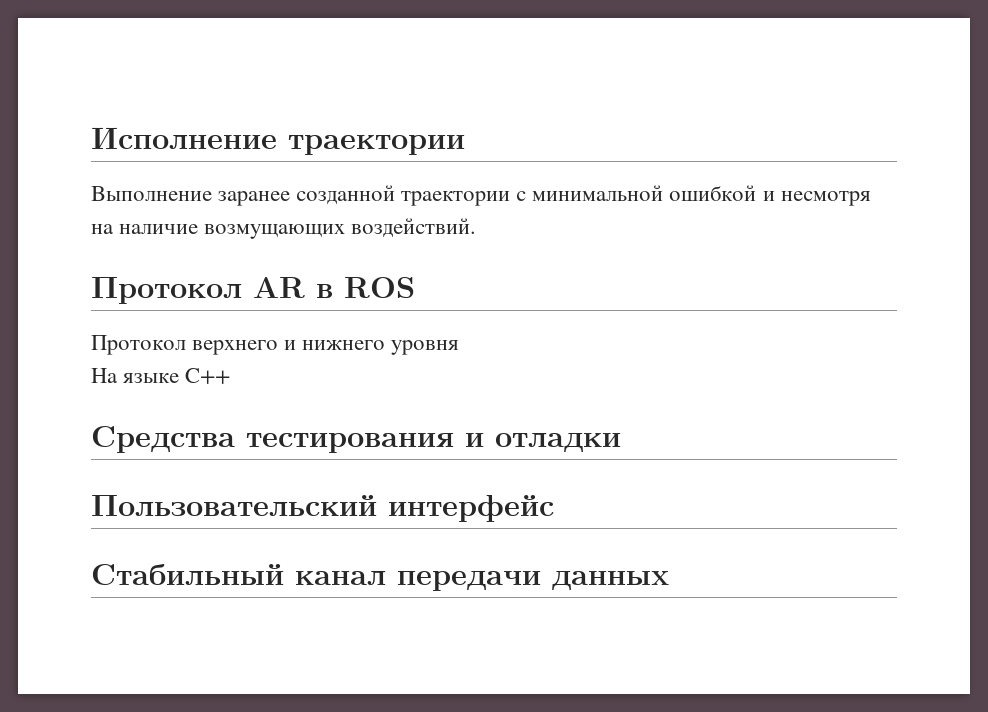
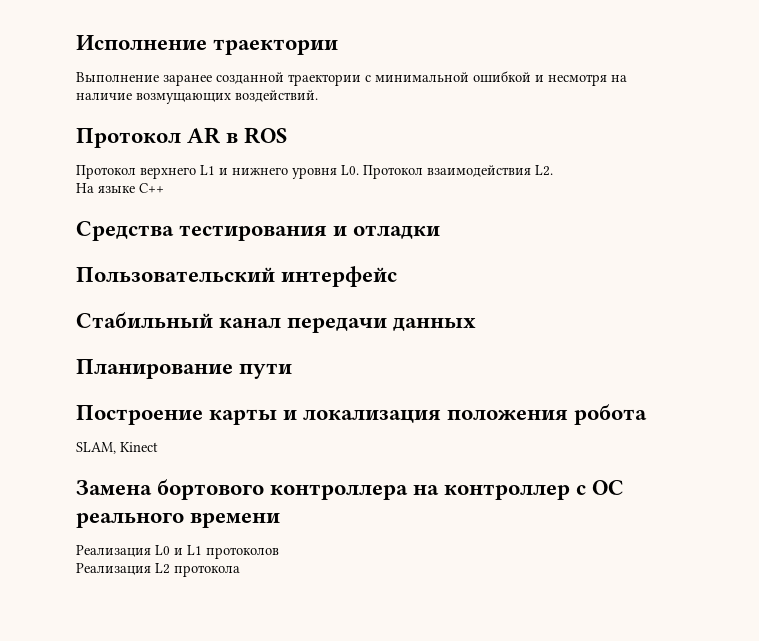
- Протокол верхнего и нижнего уровня
+ Протокол верхнего L1 и нижнего уровня L0. Протокол взаимодействия L2.
+ Планирование пути
+ Построение карты и локализация положения робота
+ SLAM, Kinect
+ Замена бортового контроллера на контроллер с ОС реального времени
+ Реализация L0 и L1 протоколов
+ Реализация L2 протокола

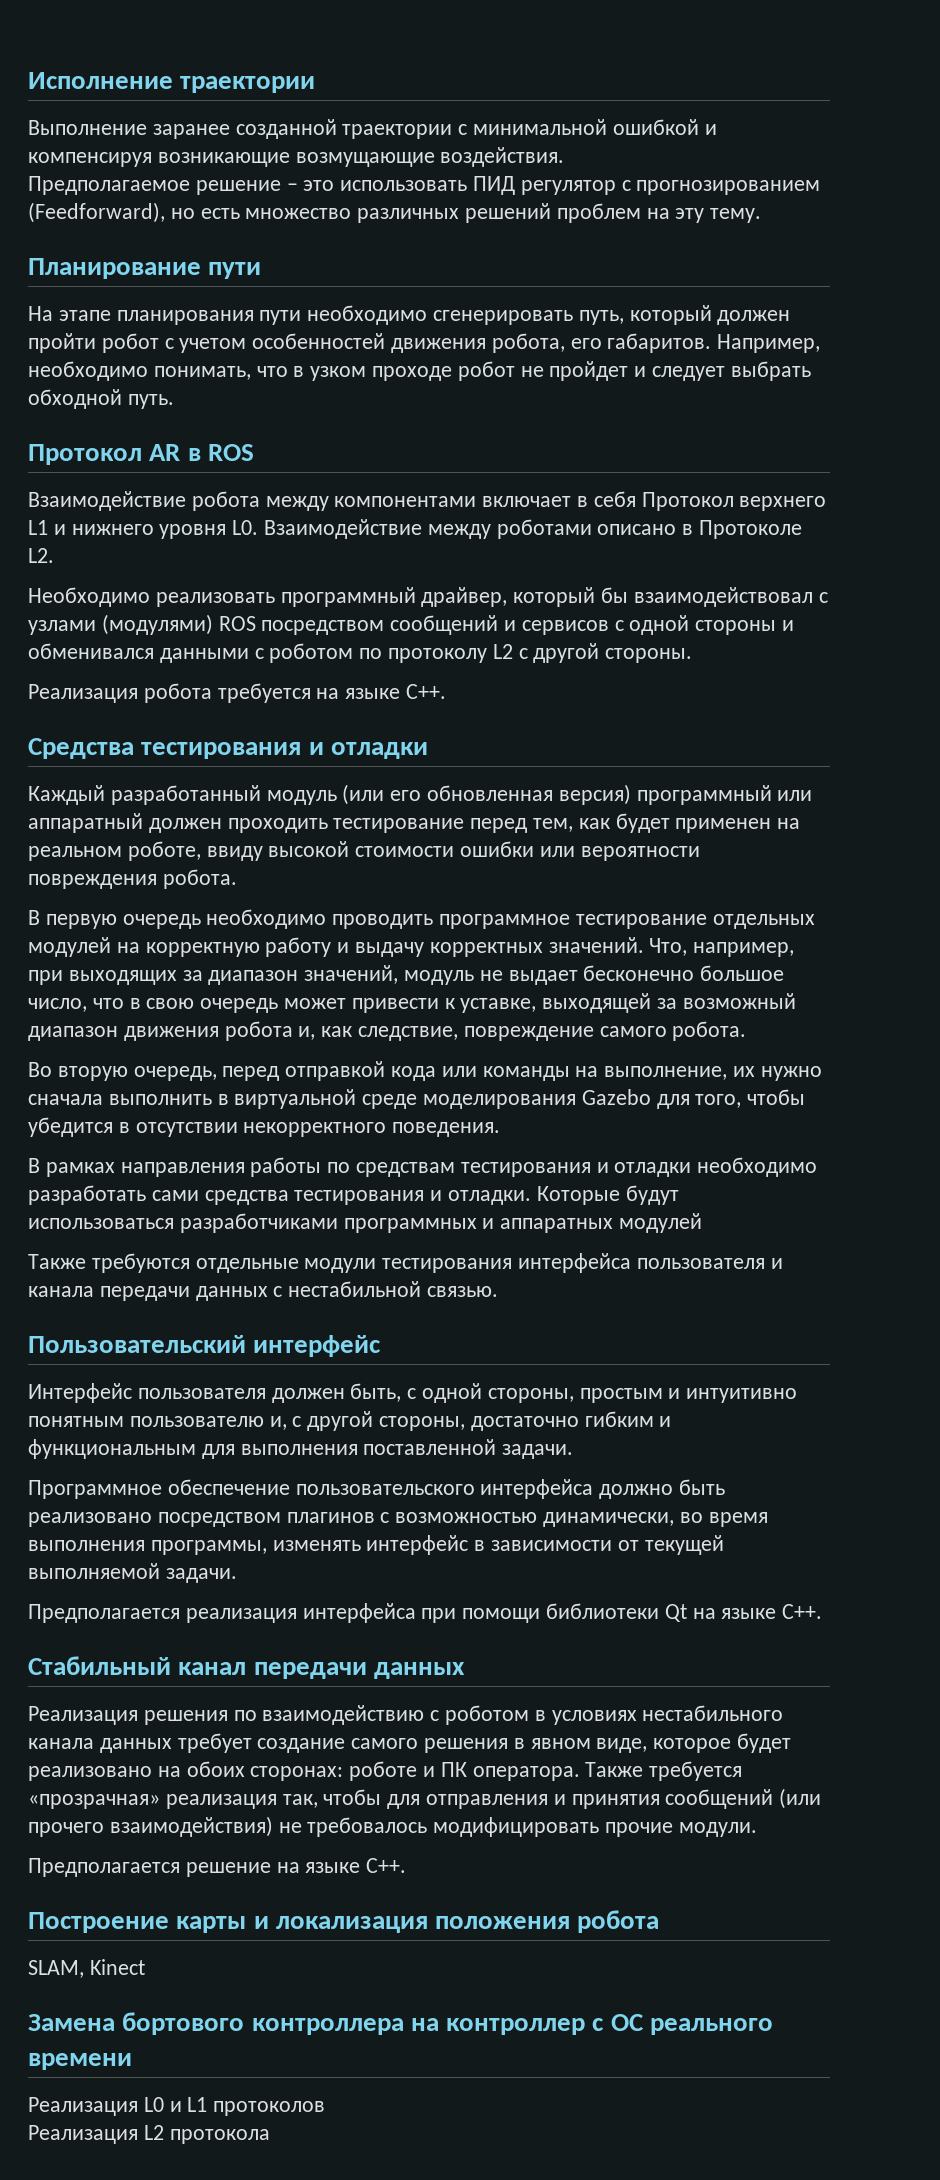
- Выполнение заранее созданной траектории с минимальной ошибкой и несмотря на наличие возмущающих воздействий.
+ Выполнение заранее созданной траектории с минимальной ошибкой и компенсируя возникающие возмущающие воздействия.
+ Предполагаемое решение – это использовать ПИД регулятор с прогнозированием (Feedforward), но есть множество различных решений проблем на эту тему.
+ Планирование пути
+ На этапе планирования пути необходимо сгенерировать путь, который должен пройти робот с учетом особенностей движения робота, его габаритов. Например, необходимо понимать, что в узком проходе робот не пройдет и следует выбрать обходной путь.
  Протокол AR в ROS
- Протокол верхнего L1 и нижнего уровня L0. Протокол взаимодействия L2.
- На языке C++
+ Взаимодействие робота между компонентами включает в себя Протокол верхнего L1 и нижнего уровня L0. Взаимодействие между роботами описано в Протоколе L2.
+ Необходимо реализовать программный драйвер, который бы взаимодействовал с узлами (модулями) ROS посредством сообщений и сервисов с одной стороны и обменивался данными с роботом по протоколу L2 с другой стороны.
+ Реализация робота требуется на языке C++.
  Средства тестирования и отладки
+ Каждый разработанный модуль (или его обновленная версия) программный или аппаратный должен проходить тестирование перед тем, как будет применен на реальном роботе, ввиду высокой стоимости ошибки или вероятности повреждения робота.
+ В первую очередь необходимо проводить программное тестирование отдельных модулей на корректную работу и выдачу корректных значений. Что, например, при выходящих за диапазон значений, модуль не выдает бесконечно большое число, что в свою очередь может привести к уставке, выходящей за возможный диапазон движения робота и, как следствие, повреждение самого робота.
+ Во вторую очередь, перед отправкой кода или команды на выполнение, их нужно сначала выполнить в виртуальной среде моделирования Gazebo для того, чтобы убедится в отсутствии некорректного поведения.
+ В рамках направления работы по средствам тестирования и отладки необходимо разработать сами средства тестирования и отладки. Которые будут использоваться разработчиками программных и аппаратных модулей
+ Также требуются отдельные модули тестирования интерфейса пользователя и канала передачи данных с нестабильной связью.
  Пользовательский интерфейс
+ Интерфейс пользователя должен быть, с одной стороны, простым и интуитивно понятным пользователю и, с другой стороны, достаточно гибким и функциональным для выполнения поставленной задачи.
+ Программное обеспечение пользовательского интерфейса должно быть реализовано посредством плагинов с возможностью динамически, во время выполнения программы, изменять интерфейс в зависимости от текущей выполняемой задачи.
+ Предполагается реализация интерфейса при помощи библиотеки Qt на языке C++.
  Стабильный канал передачи данных
- Планирование пути
+ Реализация решения по взаимодействию с роботом в условиях нестабильного канала данных требует создание самого решения в явном виде, которое будет реализовано на обоих сторонах: роботе и ПК оператора. Также требуется «прозрачная» реализация так, чтобы для отправления и принятия сообщений (или прочего взаимодействия) не требовалось модифицировать прочие модули.
+ Предполагается решение на языке C++.

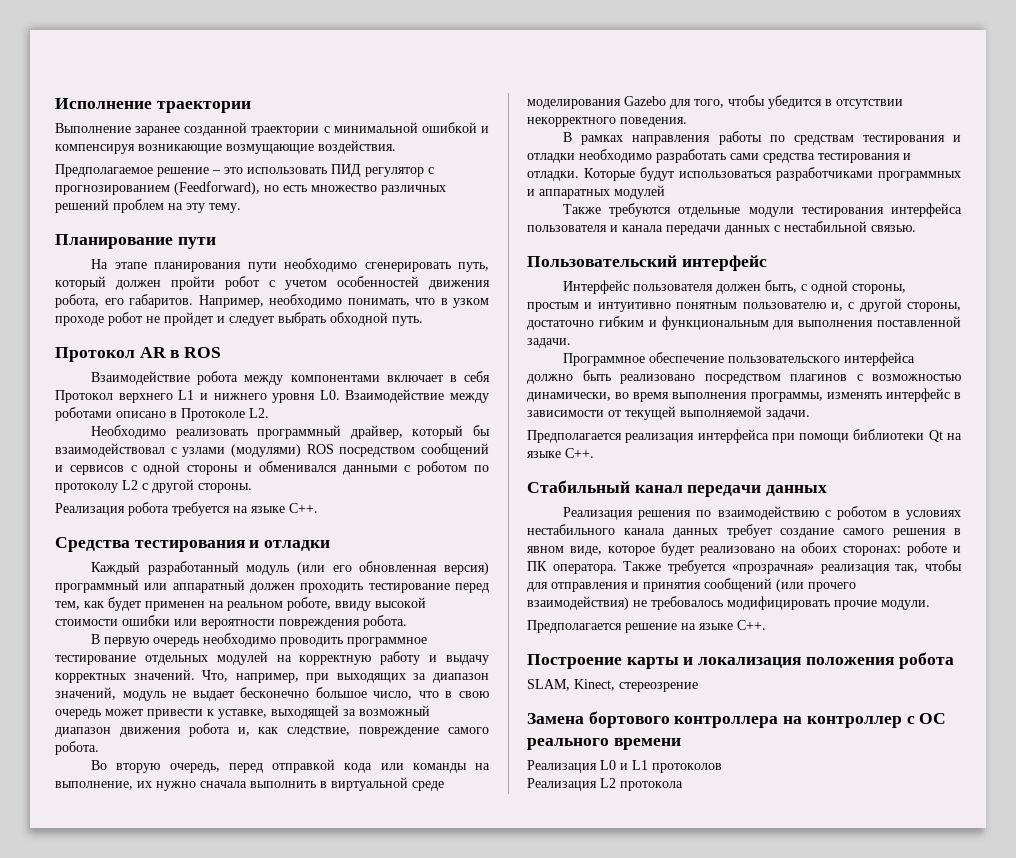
- SLAM, Kinect
+ SLAM, Kinect, стереозрение

